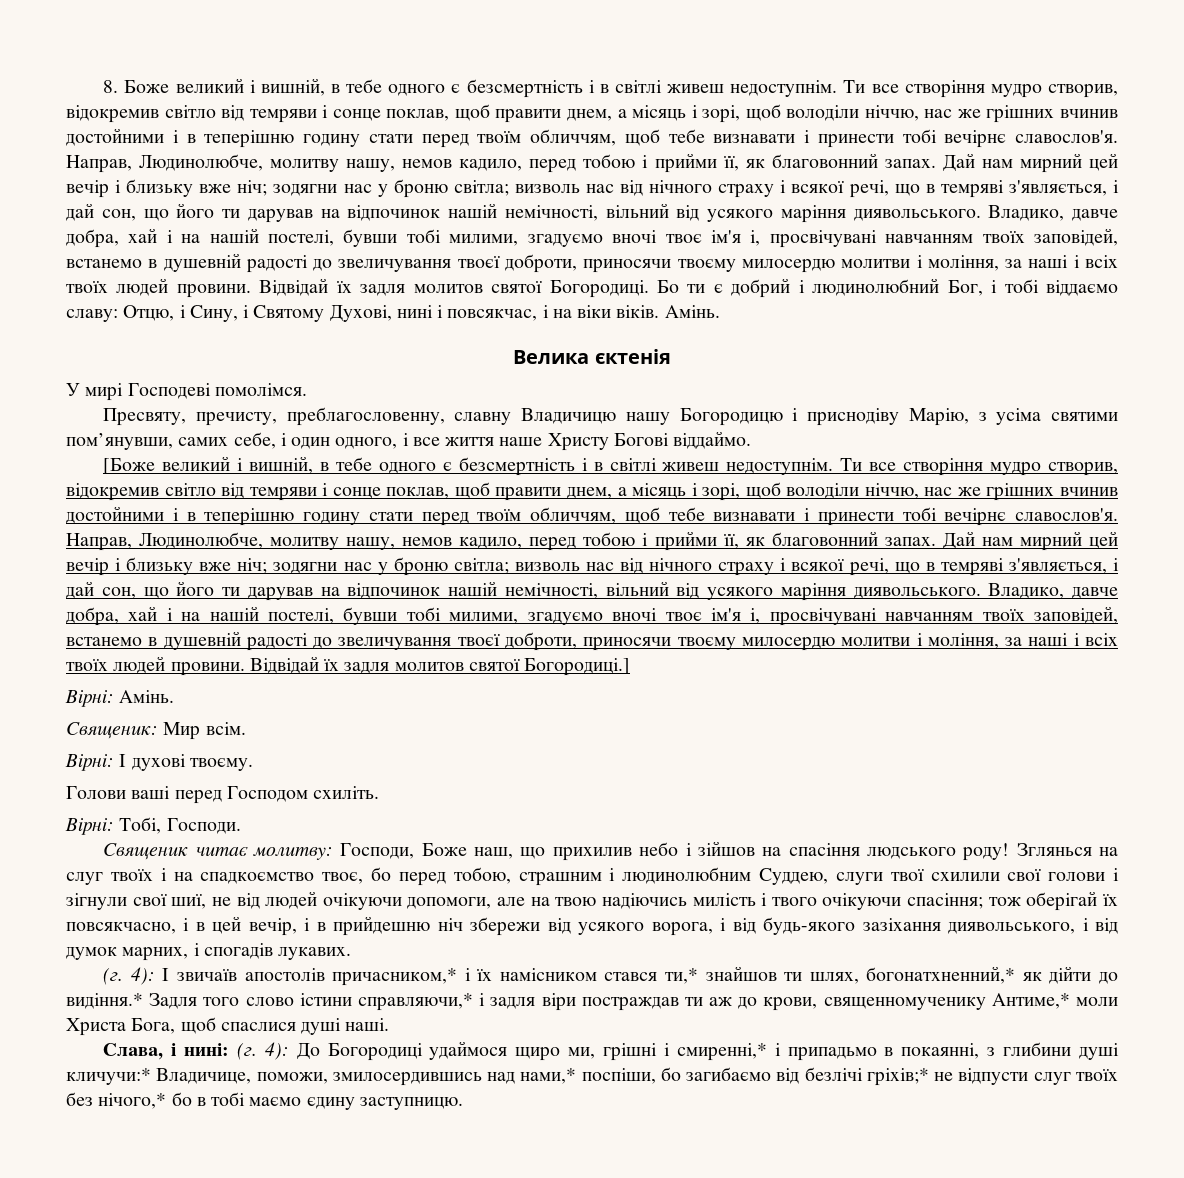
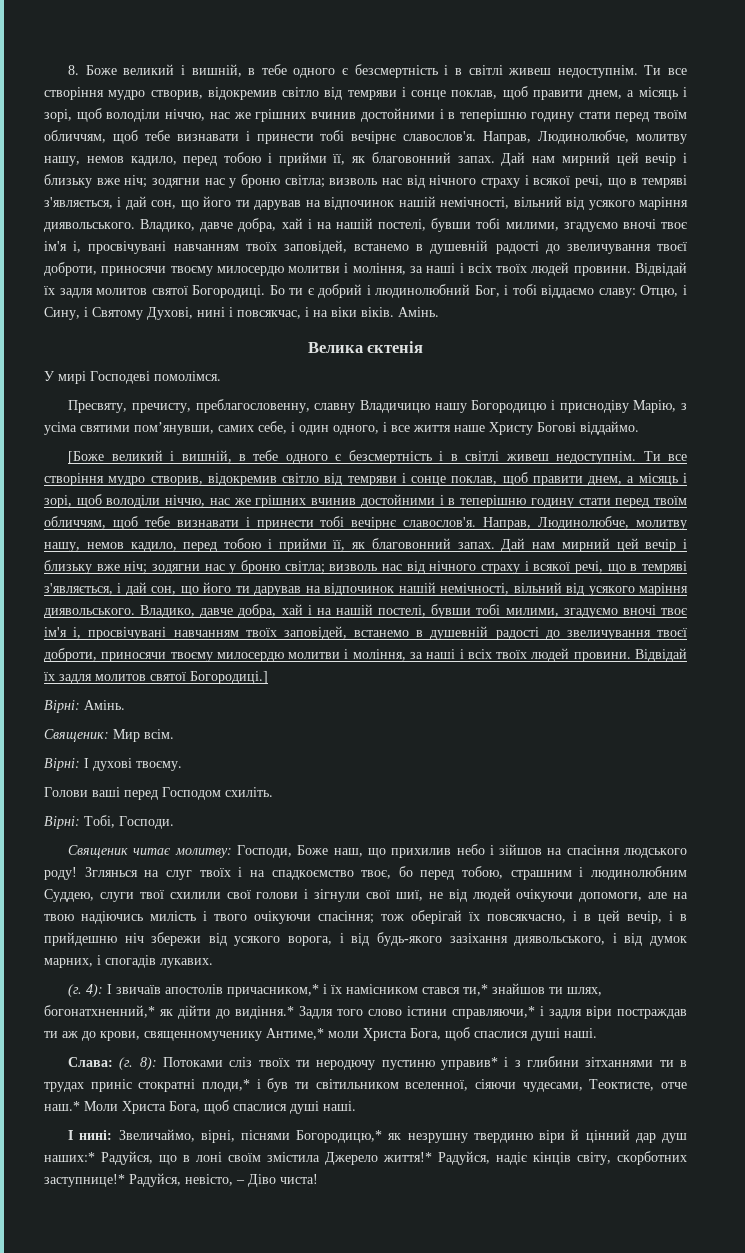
- Слава, і нині: (г. 4): До Богородиці удаймося щиро ми, грішні і смиренні,* і припадьмо в покаянні, з глибини душі кличучи:* Владичице, поможи, змилосердившись над нами,* поспіши, бо загибаємо від безлічі гріхів;* не відпусти слуг твоїх без нічого,* бо в тобі маємо єдину заступницю.
+ Слава: (г. 8): Потоками сліз твоїх ти неродючу пустиню управив* і з глибини зітханнями ти в трудах приніс стократні плоди,* і був ти світильником вселенної, сіяючи чудесами, Теоктисте, отче наш.* Моли Христа Бога, щоб спаслися душі наші.
+ І нині: Звеличаймо, вірні, піснями Богородицю,* як незрушну твердиню віри й цінний дар душ наших:* Радуйся, що в лоні своїм змістила Джерело життя!* Радуйся, надіє кінців світу, скорботних заступнице!* Радуйся, невісто, – Діво чиста!

